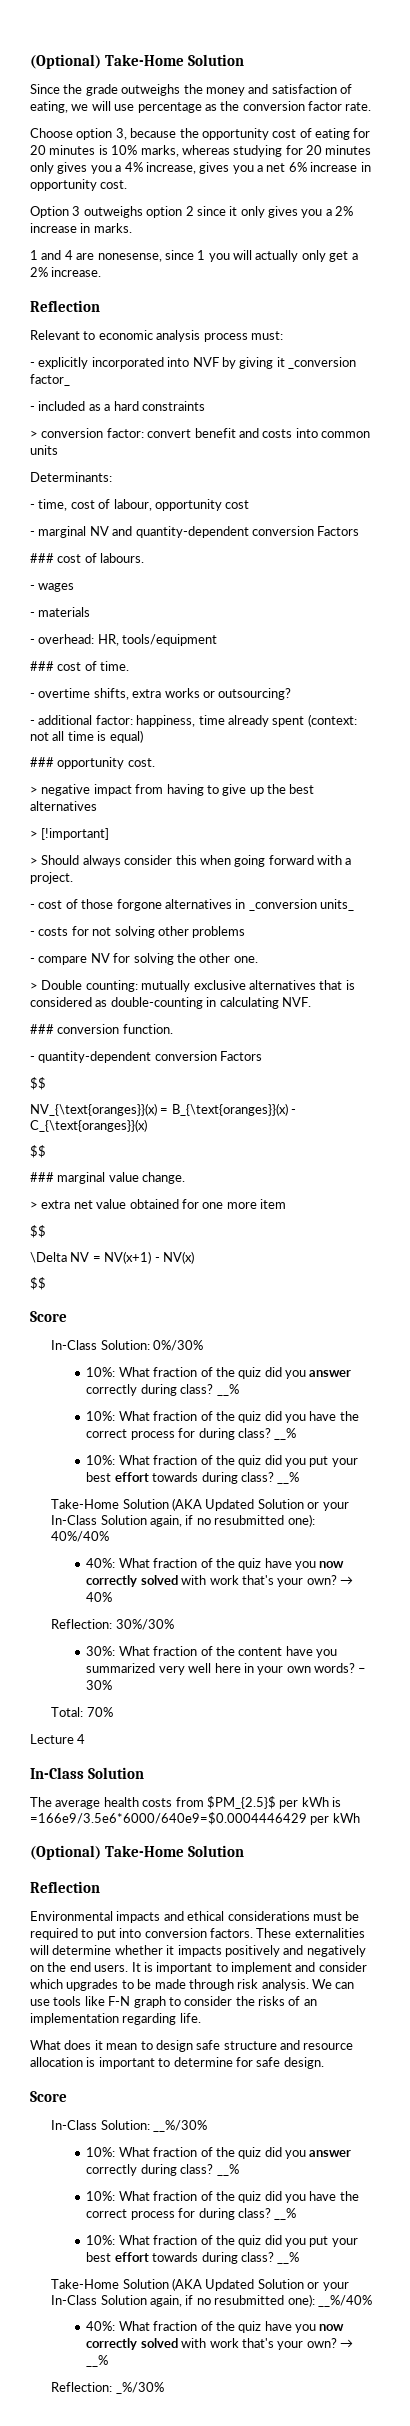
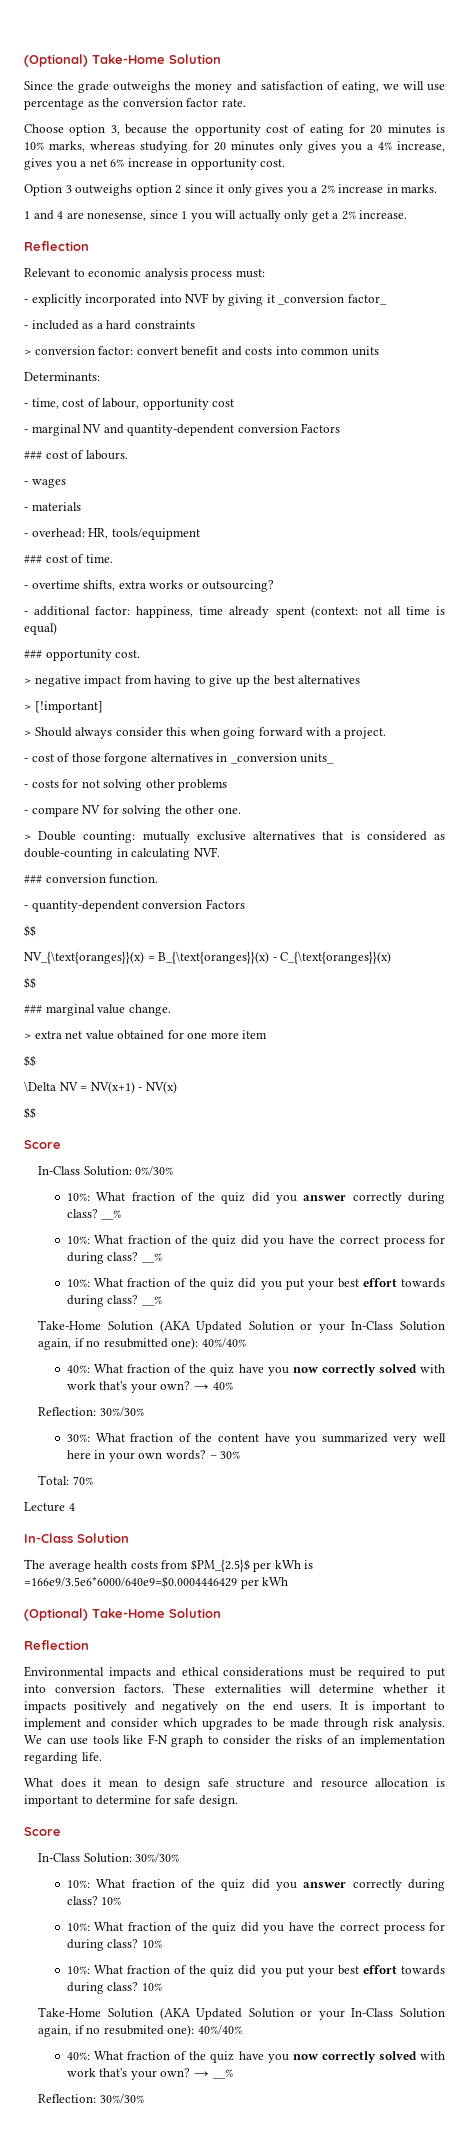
- In-Class Solution: __%/30%
- 10%: What fraction of the quiz did you answer correctly during class? __%
- 10%: What fraction of the quiz did you have the correct process for during class? __%
- 10%: What fraction of the quiz did you put your best effort towards during class? __%
+ In-Class Solution: 30%/30%
+ 10%: What fraction of the quiz did you answer correctly during class? 10%
+ 10%: What fraction of the quiz did you have the correct process for during class? 10%
+ 10%: What fraction of the quiz did you put your best effort towards during class? 10%
- Take-Home Solution (AKA Updated Solution or your In-Class Solution again, if no resubmitted one): __%/40%
+ Take-Home Solution (AKA Updated Solution or your In-Class Solution again, if no resubmited one): 40%/40%
  → __%
- Reflection: _%/30%
+ Reflection: 30%/30%

